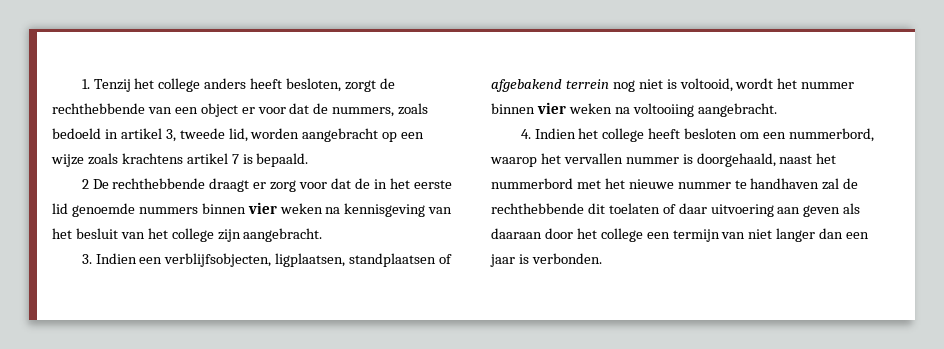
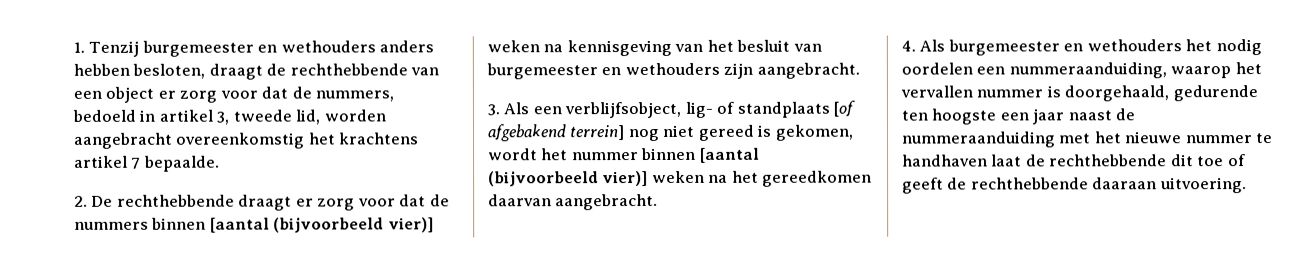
- 1. Tenzij het college anders heeft besloten, zorgt de rechthebbende van een object er voor dat de nummers, zoals bedoeld in artikel 3, tweede lid, worden aangebracht op een wijze zoals krachtens artikel 7 is bepaald.
- 2 De rechthebbende draagt er zorg voor dat de in het eerste lid genoemde nummers binnen vier weken na kennisgeving van het besluit van het college zijn aangebracht.
+ 1. Tenzij burgemeester en wethouders anders hebben besloten, draagt de rechthebbende van een object er zorg voor dat de nummers, bedoeld in artikel 3, tweede lid, worden aangebracht overeenkomstig het krachtens artikel 7 bepaalde.
+ 2. De rechthebbende draagt er zorg voor dat de nummers binnen [aantal (bijvoorbeeld vier)] weken na kennisgeving van het besluit van burgemeester en wethouders zijn aangebracht.
- 3. Indien een verblijfsobjecten, ligplaatsen, standplaatsen of afgebakend terrein nog niet is voltooid, wordt het nummer binnen vier weken na voltooiing aangebracht.
- 4. Indien het college heeft besloten om een nummerbord, waarop het vervallen nummer is doorgehaald, naast het nummerbord met het nieuwe nummer te handhaven zal de rechthebbende dit toelaten of daar uitvoering aan geven als daaraan door het college een termijn van niet langer dan een jaar is verbonden.
+ 3. Als een verblijfsobject, lig- of standplaats [of afgebakend terrein] nog niet gereed is gekomen, wordt het nummer binnen [aantal (bijvoorbeeld vier)] weken na het gereedkomen daarvan aangebracht.
+ 4. Als burgemeester en wethouders het nodig oordelen een nummeraanduiding, waarop het vervallen nummer is doorgehaald, gedurende ten hoogste een jaar naast de nummeraanduiding met het nieuwe nummer te handhaven laat de rechthebbende dit toe of geeft de rechthebbende daaraan uitvoering.

